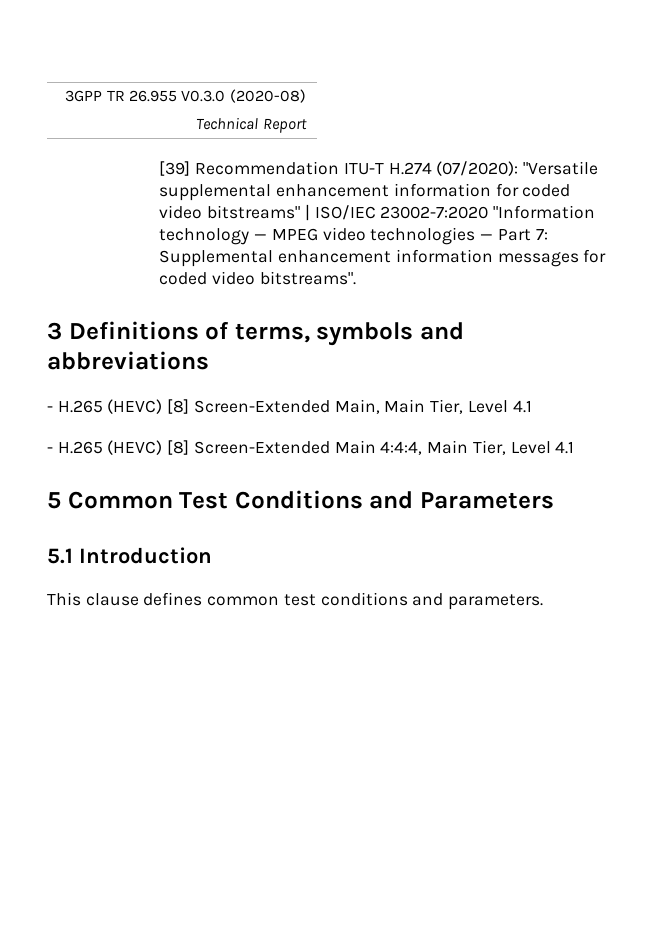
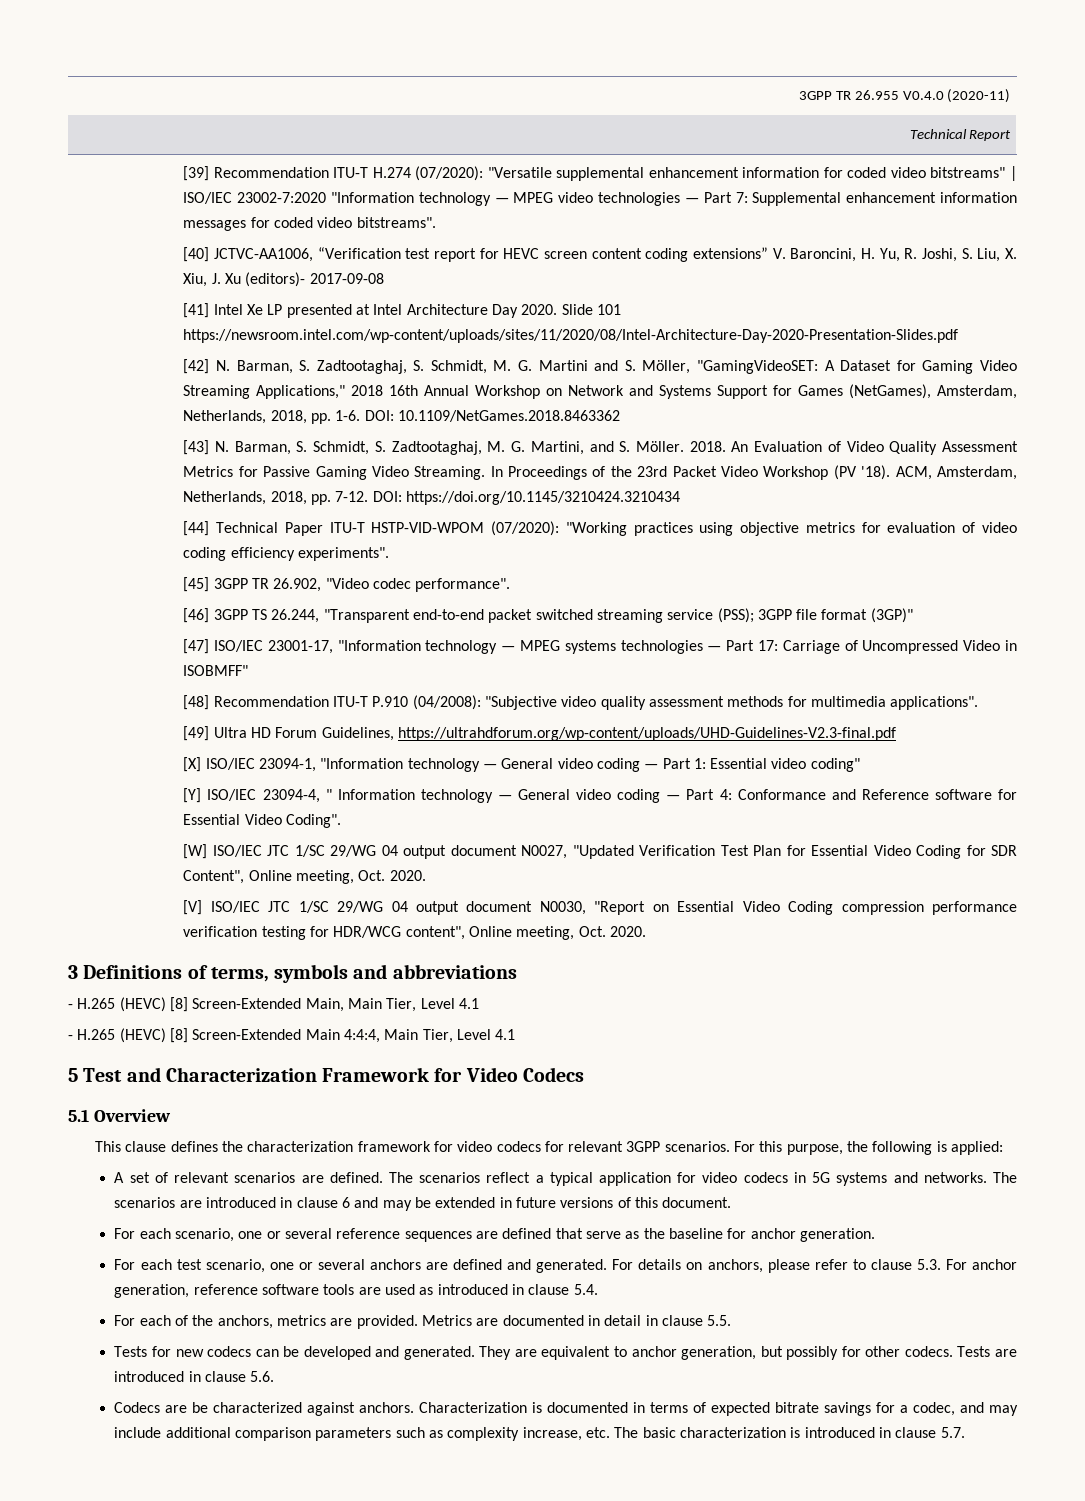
- 3GPP TR 26.955 V0.3.0 (2020-08)
+ 3GPP TR 26.955 V0.4.0 (2020-11)
+ [40] JCTVC-AA1006, “Verification test report for HEVC screen content coding extensions” V. Baroncini, H. Yu, R. Joshi, S. Liu, X. Xiu, J. Xu (editors)- 2017-09-08
+ [41] Intel Xe LP presented at Intel Architecture Day 2020. Slide 101 https://newsroom.intel.com/wp-content/uploads/sites/11/2020/08/Intel-Architecture-Day-2020-Presentation-Slides.pdf
+ [42] N. Barman, S. Zadtootaghaj, S. Schmidt, M. G. Martini and S. Möller, "GamingVideoSET: A Dataset for Gaming Video Streaming Applications," 2018 16th Annual Workshop on Network and Systems Support for Games (NetGames), Amsterdam, Netherlands, 2018, pp. 1-6. DOI: 10.1109/NetGames.2018.8463362
+ [43] N. Barman, S. Schmidt, S. Zadtootaghaj, M. G. Martini, and S. Möller. 2018. An Evaluation of Video Quality Assessment Metrics for Passive Gaming Video Streaming. In Proceedings of the 23rd Packet Video Workshop (PV '18). ACM, Amsterdam, Netherlands, 2018, pp. 7-12. DOI: https://doi.org/10.1145/3210424.3210434
+ [44] Technical Paper ITU-T HSTP-VID-WPOM (07/2020): "Working practices using objective metrics for evaluation of video coding efficiency experiments".
+ [45] 3GPP TR 26.902, "Video codec performance".
+ [46] 3GPP TS 26.244, "Transparent end-to-end packet switched streaming service (PSS); 3GPP file format (3GP)"
+ [47] ISO/IEC 23001-17, "Information technology — MPEG systems technologies — Part 17: Carriage of Uncompressed Video in ISOBMFF"
+ [48] Recommendation ITU-T P.910 (04/2008): "Subjective video quality assessment methods for multimedia applications".
+ [49] Ultra HD Forum Guidelines, https://ultrahdforum.org/wp-content/uploads/UHD-Guidelines-V2.3-final.pdf
+ [X] ISO/IEC 23094-1, "Information technology — General video coding — Part 1: Essential video coding"
+ [Y] ISO/IEC 23094-4, " Information technology — General video coding — Part 4: Conformance and Reference software for Essential Video Coding".
+ [W] ISO/IEC JTC 1/SC 29/WG 04 output document N0027, "Updated Verification Test Plan for Essential Video Coding for SDR Content", Online meeting, Oct. 2020.
+ [V] ISO/IEC JTC 1/SC 29/WG 04 output document N0030, "Report on Essential Video Coding compression performance verification testing for HDR/WCG content", Online meeting, Oct. 2020.
- 5 Common Test Conditions and Parameters
+ 5 Test and Characterization Framework for Video Codecs
- 5.1 Introduction
+ 5.1 Overview
- This clause defines common test conditions and parameters.
+ This clause defines the characterization framework for video codecs for relevant 3GPP scenarios. For this purpose, the following is applied:
+ A set of relevant scenarios are defined. The scenarios reflect a typical application for video codecs in 5G systems and networks. The scenarios are introduced in clause 6 and may be extended in future versions of this document.
+ For each scenario, one or several reference sequences are defined that serve as the baseline for anchor generation.
+ For each test scenario, one or several anchors are defined and generated. For details on anchors, please refer to clause 5.3. For anchor generation, reference software tools are used as introduced in clause 5.4.
+ For each of the anchors, metrics are provided. Metrics are documented in detail in clause 5.5.
+ Tests for new codecs can be developed and generated. They are equivalent to anchor generation, but possibly for other codecs. Tests are introduced in clause 5.6.
+ Codecs are be characterized against anchors. Characterization is documented in terms of expected bitrate savings for a codec, and may include additional comparison parameters such as complexity increase, etc. The basic characterization is introduced in clause 5.7.

